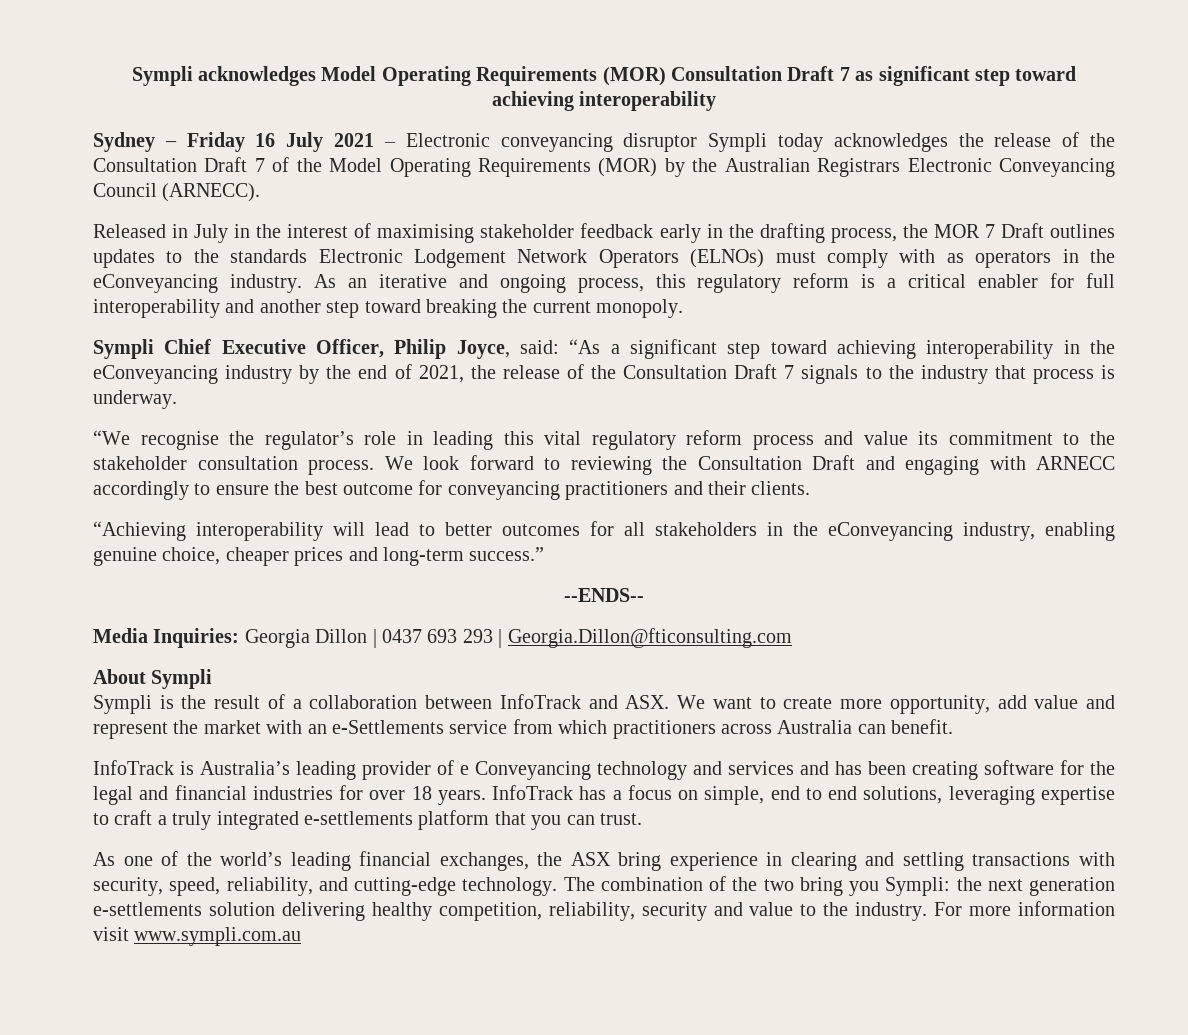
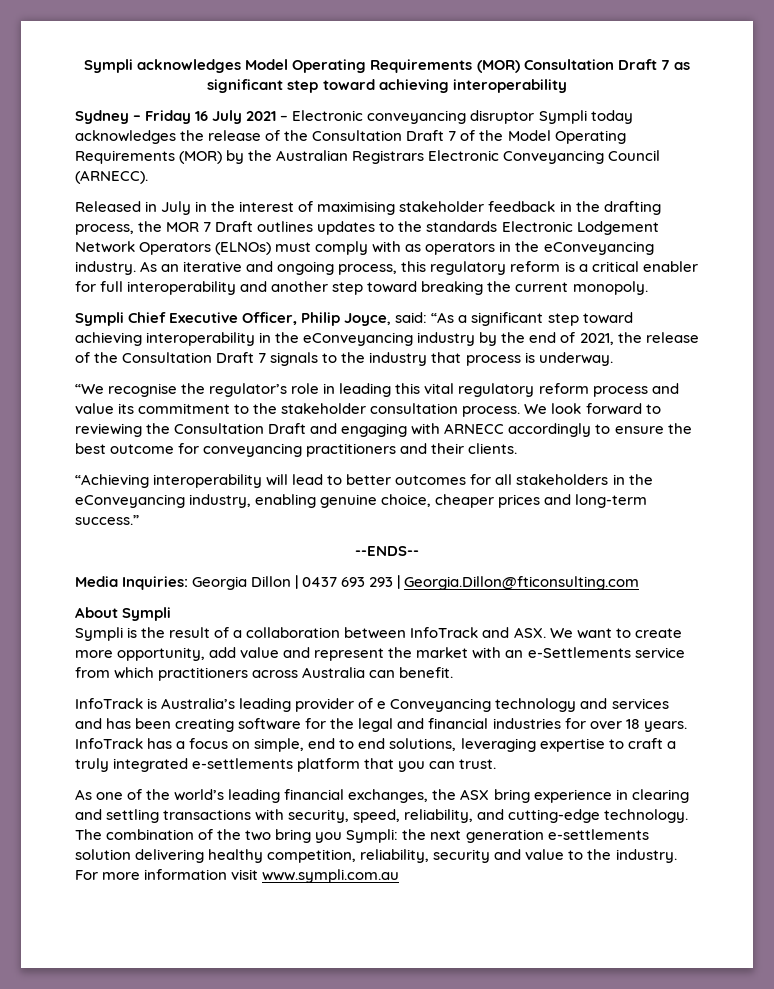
- Released in July in the interest of maximising stakeholder feedback early in the drafting process, the MOR 7 Draft outlines updates to the standards Electronic Lodgement Network Operators (ELNOs) must comply with as operators in the eConveyancing industry.
+ Released in July in the interest of maximising stakeholder feedback in the drafting process, the MOR 7 Draft outlines updates to the standards Electronic Lodgement Network Operators (ELNOs) must comply with as operators in the eConveyancing industry.

